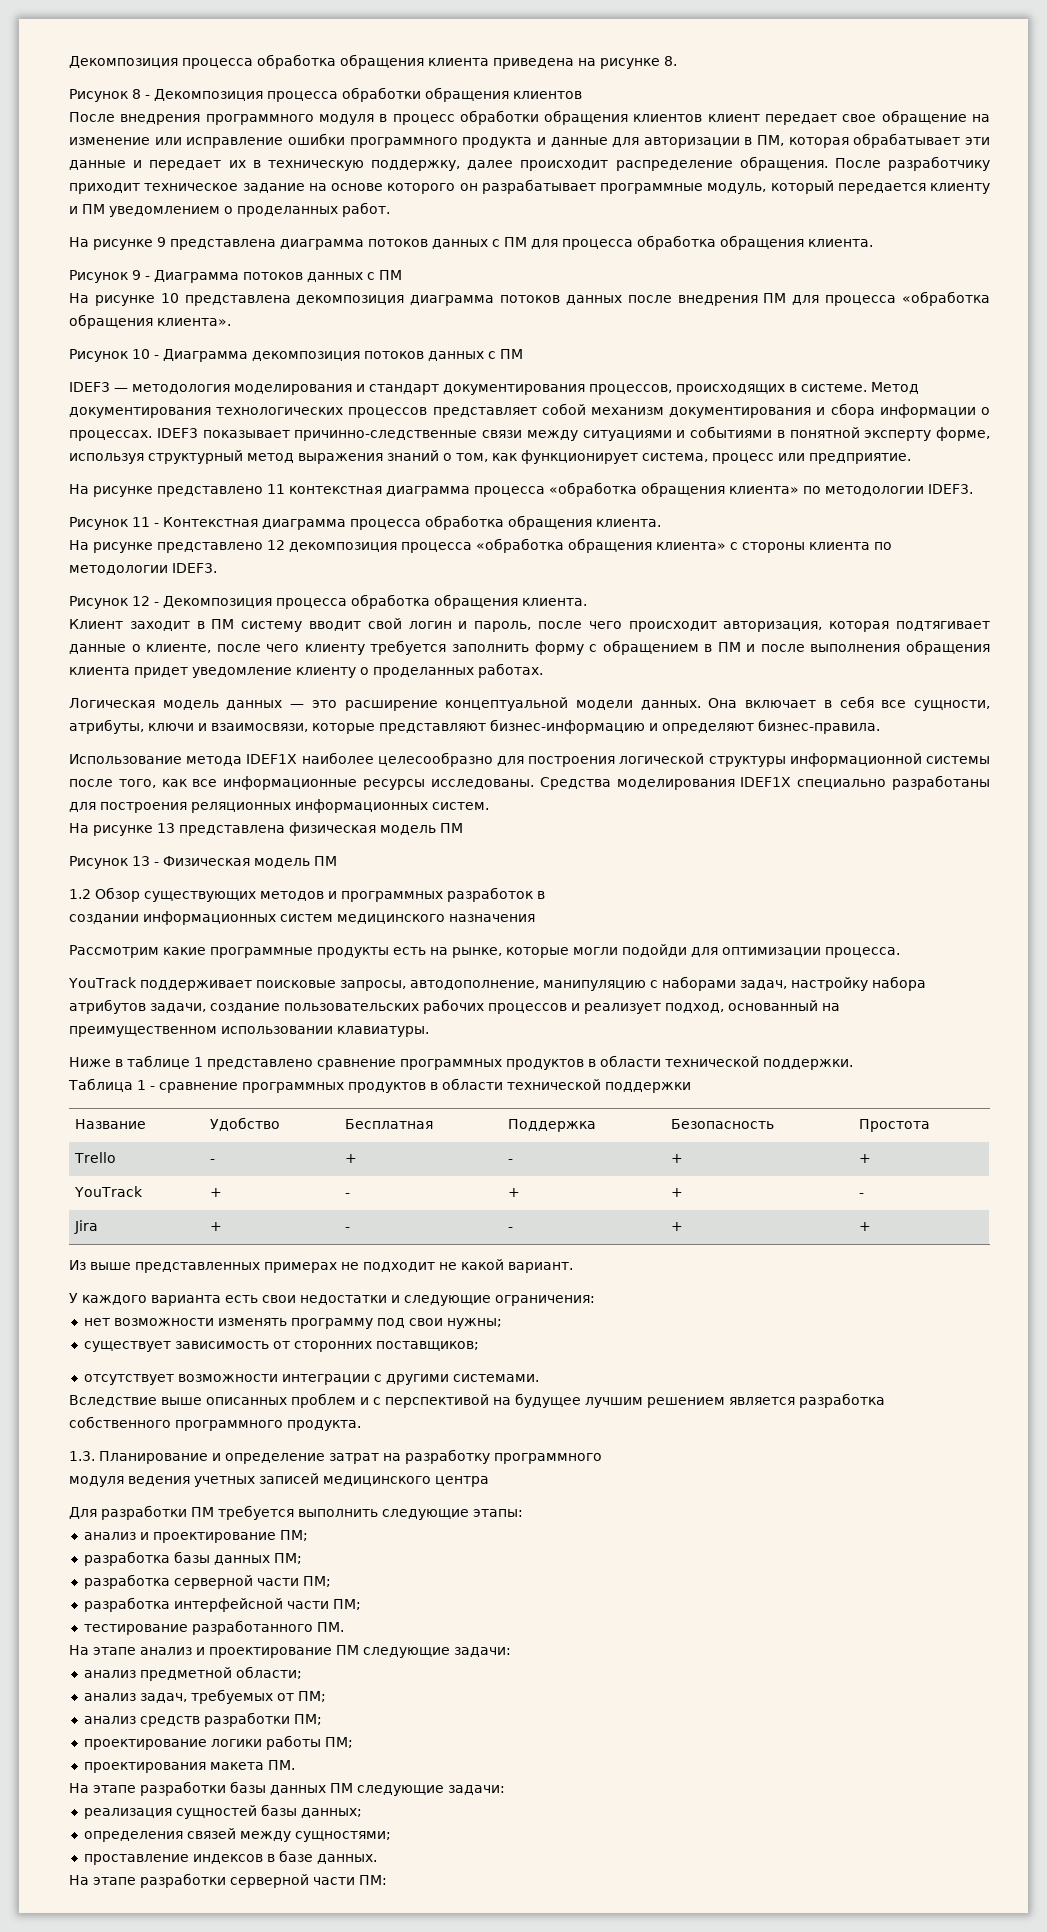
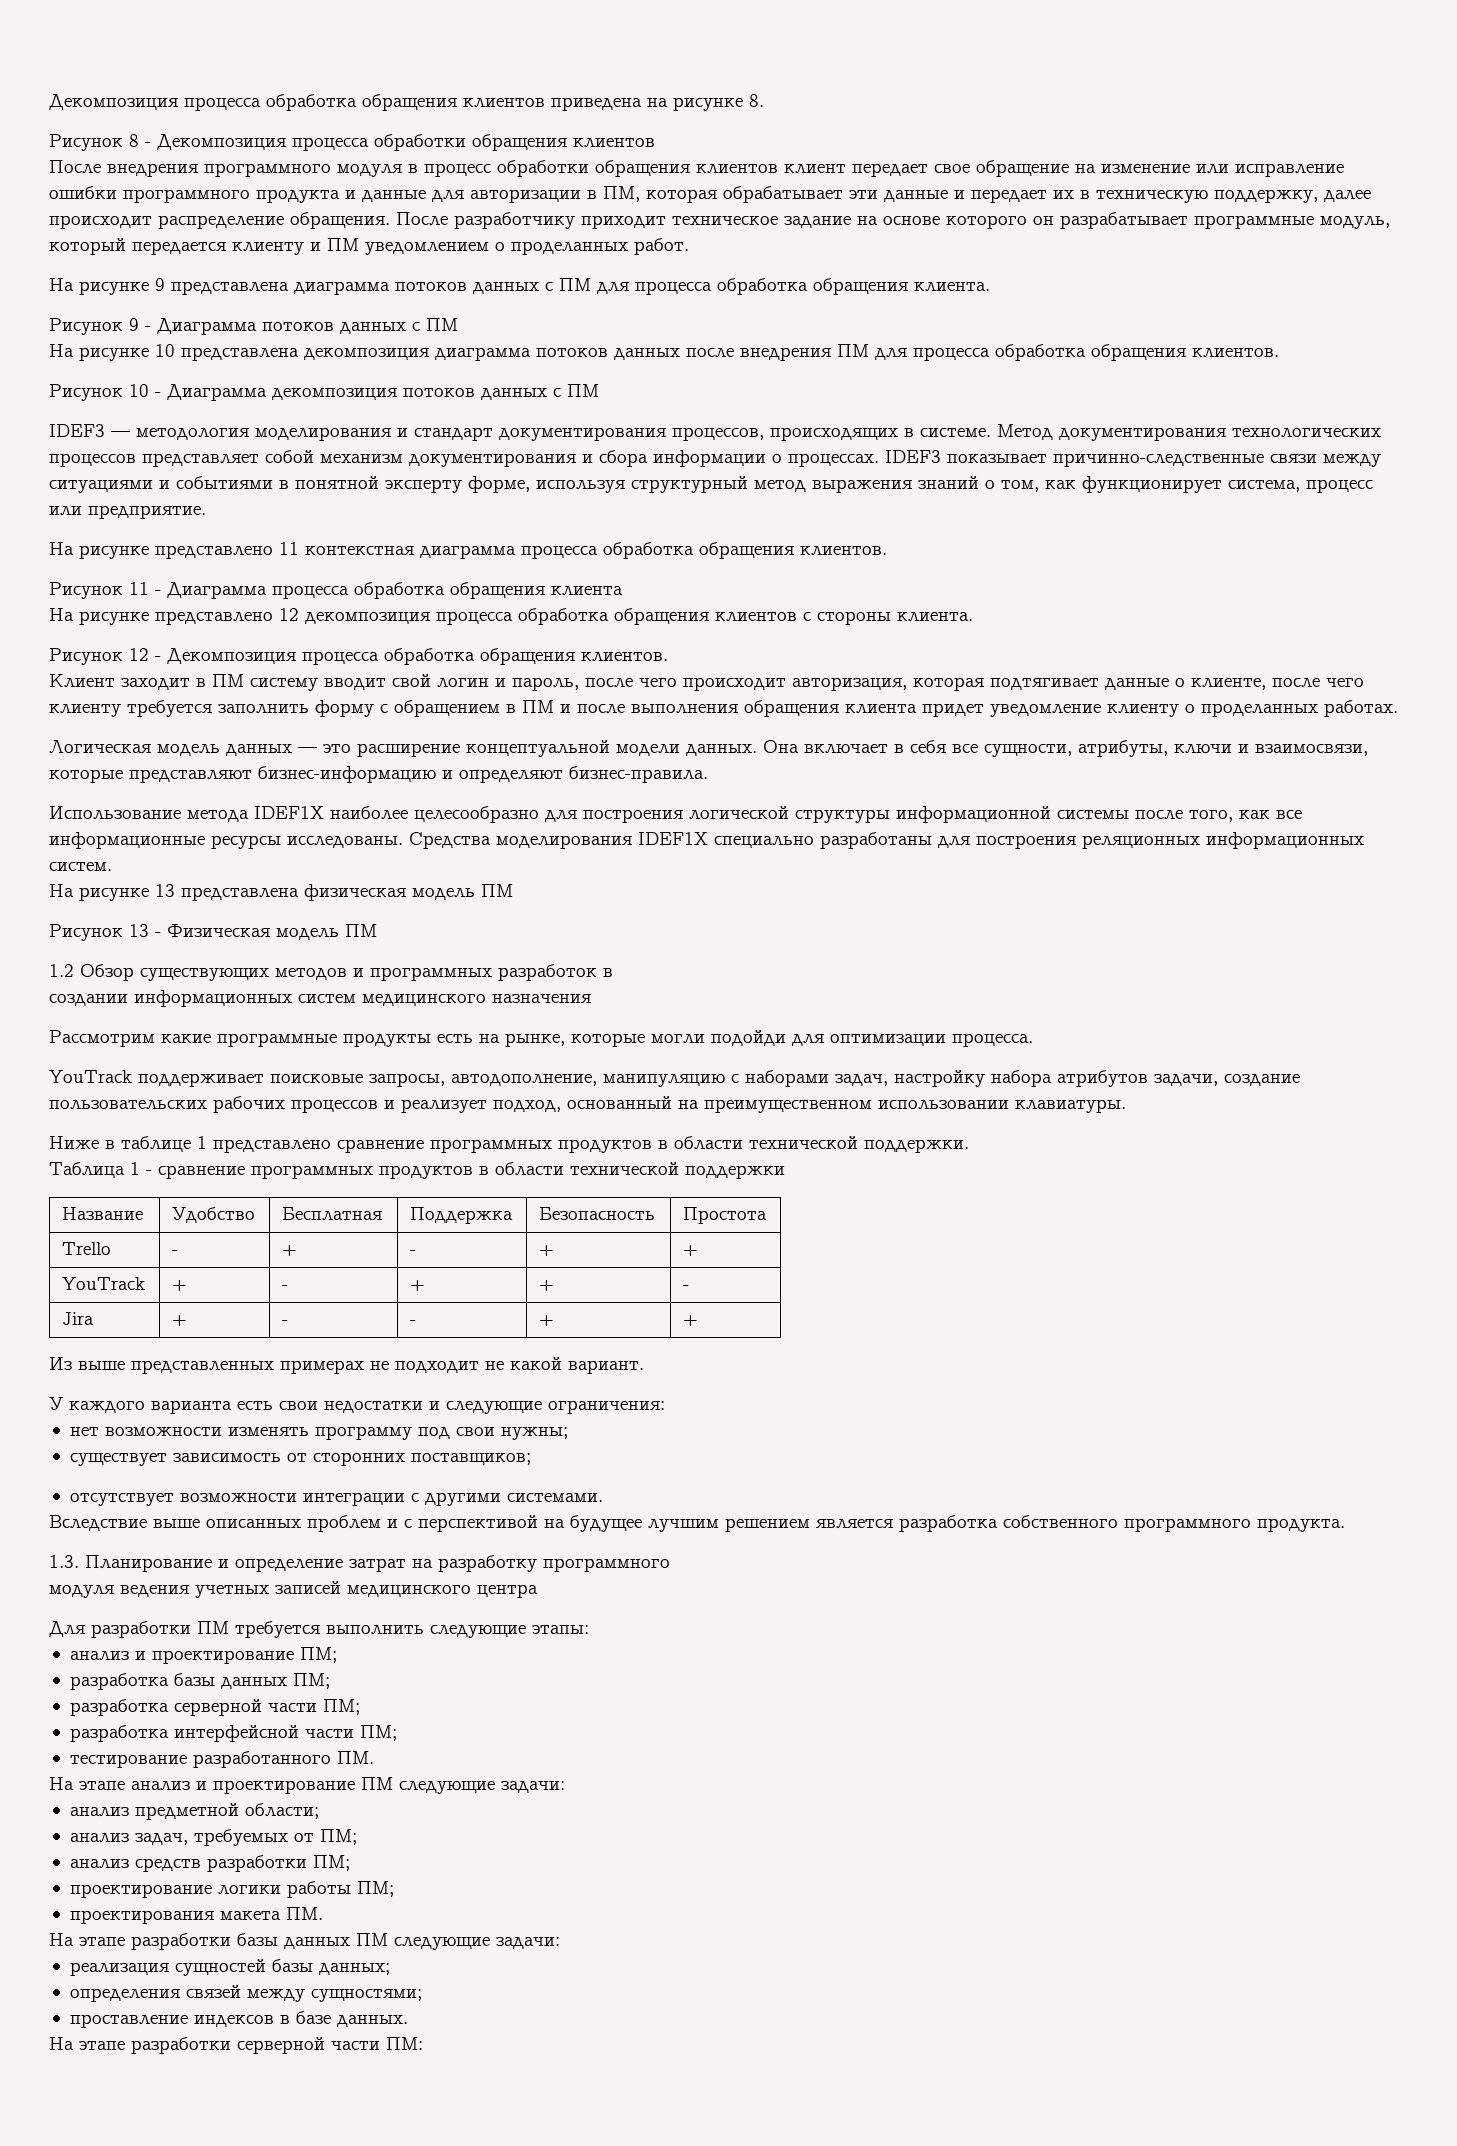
- Декомпозиция процесса обработка обращения клиента приведена на рисунке 8.
+ Декомпозиция процесса обработка обращения клиентов приведена на рисунке 8.
- На рисунке 10 представлена декомпозиция диаграмма потоков данных после внедрения ПМ для процесса «обработка обращения клиента».
+ На рисунке 10 представлена декомпозиция диаграмма потоков данных после внедрения ПМ для процесса обработка обращения клиентов.
- На рисунке представлено 11 контекстная диаграмма процесса «обработка обращения клиента» по методологии IDEF3.
+ На рисунке представлено 11 контекстная диаграмма процесса обработка обращения клиентов.
- Рисунок 11 - Контекстная диаграмма процесса обработка обращения клиента.
+ Рисунок 11 - Диаграмма процесса обработка обращения клиента
- На рисунке представлено 12 декомпозиция процесса «обработка обращения клиента» с стороны клиента по методологии IDEF3.
+ На рисунке представлено 12 декомпозиция процесса обработка обращения клиентов с стороны клиента.
- Рисунок 12 - Декомпозиция процесса обработка обращения клиента.
+ Рисунок 12 - Декомпозиция процесса обработка обращения клиентов.

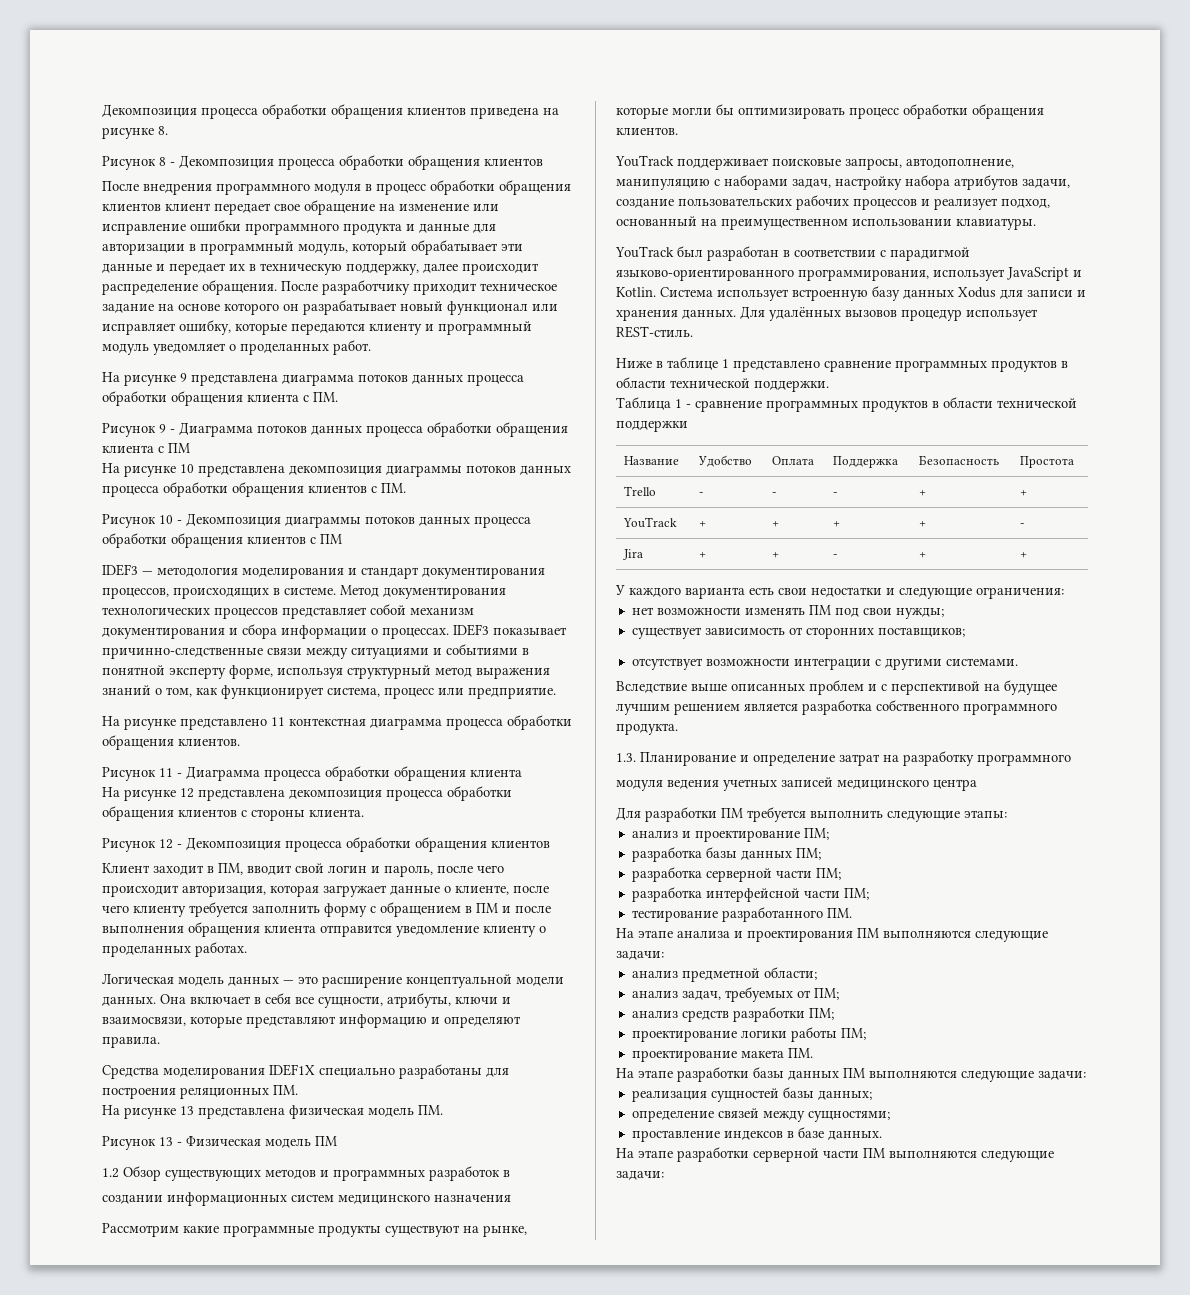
- Декомпозиция процесса обработка обращения клиентов приведена на рисунке 8.
+ Декомпозиция процесса обработки обращения клиентов приведена на рисунке 8.
- После внедрения программного модуля в процесс обработки обращения клиентов клиент передает свое обращение на изменение или исправление ошибки программного продукта и данные для авторизации в ПМ, которая обрабатывает эти данные и передает их в техническую поддержку, далее происходит распределение обращения.
+ После внедрения программного модуля в процесс обработки обращения клиентов клиент передает свое обращение на изменение или исправление ошибки программного продукта и данные для авторизации в программный модуль, который обрабатывает эти данные и передает их в техническую поддержку, далее происходит распределение обращения.
- После разработчику приходит техническое задание на основе которого он разрабатывает программные модуль, который передается клиенту и ПМ уведомлением о проделанных работ.
+ После разработчику приходит техническое задание на основе которого он разрабатывает новый функционал или исправляет ошибку, которые передаются клиенту и программный модуль уведомляет о проделанных работ.
- На рисунке 9 представлена диаграмма потоков данных с ПМ для процесса обработка обращения клиента.
+ На рисунке 9 представлена диаграмма потоков данных процесса обработки обращения клиента с ПМ.
- Рисунок 9 - Диаграмма потоков данных с ПМ
+ Рисунок 9 - Диаграмма потоков данных процесса обработки обращения клиента с ПМ
- На рисунке 10 представлена декомпозиция диаграмма потоков данных после внедрения ПМ для процесса обработка обращения клиентов.
- Рисунок 10 - Диаграмма декомпозиция потоков данных с ПМ
+ На рисунке 10 представлена декомпозиция диаграммы потоков данных процесса обработки обращения клиентов с ПМ.
+ Рисунок 10 - Декомпозиция диаграммы потоков данных процесса обработки обращения клиентов с ПМ
- На рисунке представлено 11 контекстная диаграмма процесса обработка обращения клиентов.
+ На рисунке представлено 11 контекстная диаграмма процесса обработки обращения клиентов.
- Рисунок 11 - Диаграмма процесса обработка обращения клиента
+ Рисунок 11 - Диаграмма процесса обработки обращения клиента
- На рисунке представлено 12 декомпозиция процесса обработка обращения клиентов с стороны клиента.
+ На рисунке 12 представлена декомпозиция процесса обработки обращения клиентов с стороны клиента.
- Рисунок 12 - Декомпозиция процесса обработка обращения клиентов.
+ Рисунок 12 - Декомпозиция процесса обработки обращения клиентов
- Клиент заходит в ПМ систему вводит свой логин и пароль, после чего происходит авторизация, которая подтягивает данные о клиенте, после чего клиенту требуется заполнить форму с обращением в ПМ и после выполнения обращения клиента придет уведомление клиенту о проделанных работах.
+ Клиент заходит в ПМ, вводит свой логин и пароль, после чего происходит авторизация, которая загружает данные о клиенте, после чего клиенту требуется заполнить форму с обращением в ПМ и после выполнения обращения клиента отправится уведомление клиенту о проделанных работах.
- Она включает в себя все сущности, атрибуты, ключи и взаимосвязи, которые представляют бизнес-информацию и определяют бизнес-правила.
- Использование метода IDEF1X наиболее целесообразно для построения логической структуры информационной системы после того, как все информационные ресурсы исследованы. Средства моделирования IDEF1X специально разработаны для построения реляционных информационных систем.
+ Она включает в себя все сущности, атрибуты, ключи и взаимосвязи, которые представляют информацию и определяют правила.
+ Средства моделирования IDEF1X специально разработаны для построения реляционных ПМ.
- На рисунке 13 представлена физическая модель ПМ
+ На рисунке 13 представлена физическая модель ПМ.
- Рассмотрим какие программные продукты есть на рынке, которые могли подойди для оптимизации процесса.
+ Рассмотрим какие программные продукты существуют на рынке, которые могли бы оптимизировать процесс обработки обращения клиентов.
+ YouTrack был разработан в соответствии с парадигмой языково-ориентированного программирования, использует JavaScript и Kotlin. Система использует встроенную базу данных Xodus для записи и хранения данных. Для удалённых вызовов процедур использует REST-стиль.
- Название | Удобство | Бесплатная | Поддержка | Безопасность | Простота
+ Название | Удобство | Оплата | Поддержка | Безопасность | Простота
- Trello | - | + | - | + | +
+ Trello | - | - | - | + | +
- YouTrack | + | - | + | + | -
+ YouTrack | + | + | + | + | -
- Jira | + | - | - | + | +
- Из выше представленных примерах не подходит не какой вариант.
+ Jira | + | + | - | + | +
- нет возможности изменять программу под свои нужны;
+ нет возможности изменять ПМ под свои нужды;
- На этапе анализ и проектирование ПМ следующие задачи:
+ На этапе анализа и проектирования ПМ выполняются следующие задачи:
- проектирования макета ПМ.
+ проектирование макета ПМ.
- На этапе разработки базы данных ПМ следующие задачи:
+ На этапе разработки базы данных ПМ выполняются следующие задачи:
- определения связей между сущностями;
+ определение связей между сущностями;
- На этапе разработки серверной части ПМ:
+ На этапе разработки серверной части ПМ выполняются следующие задачи:

